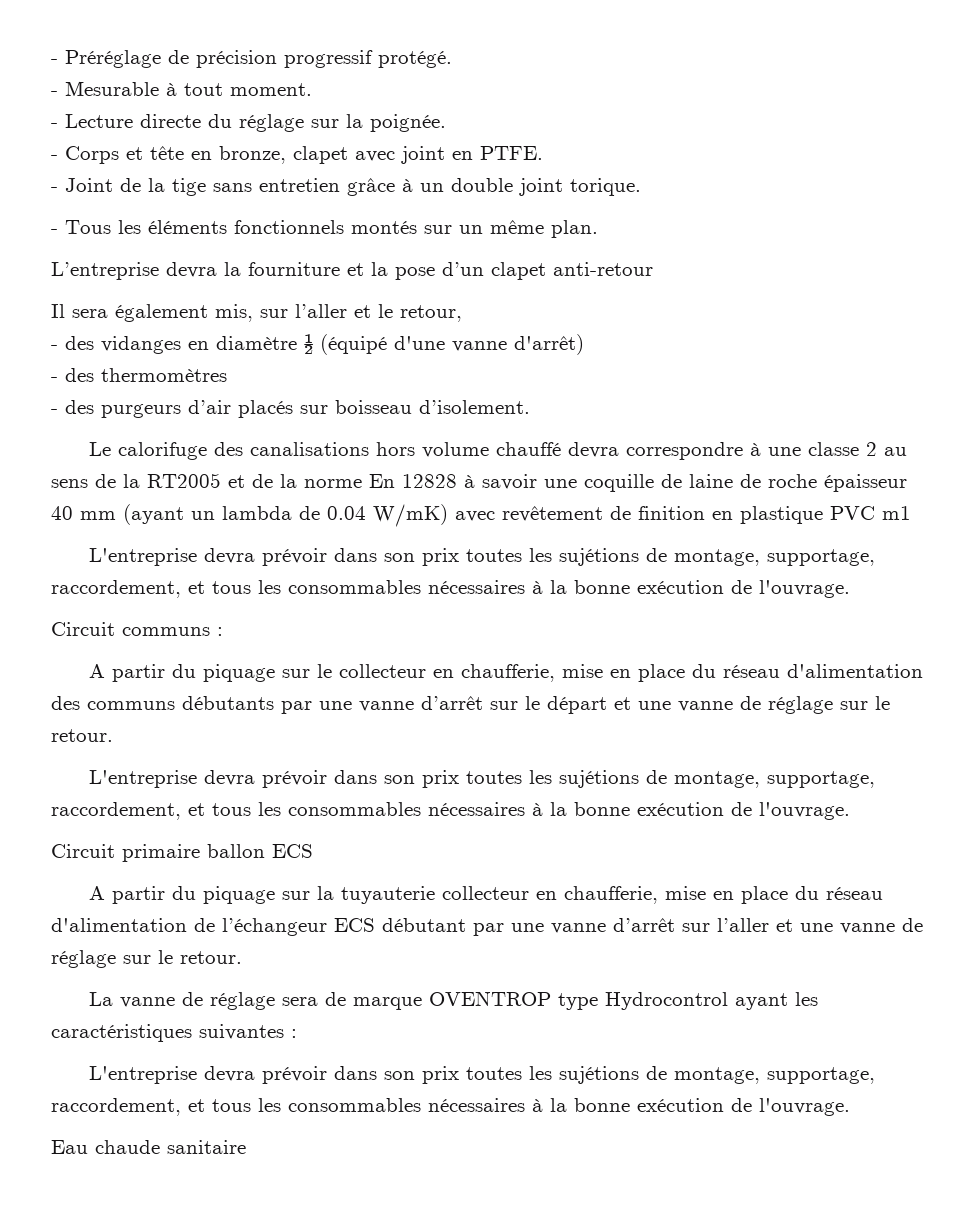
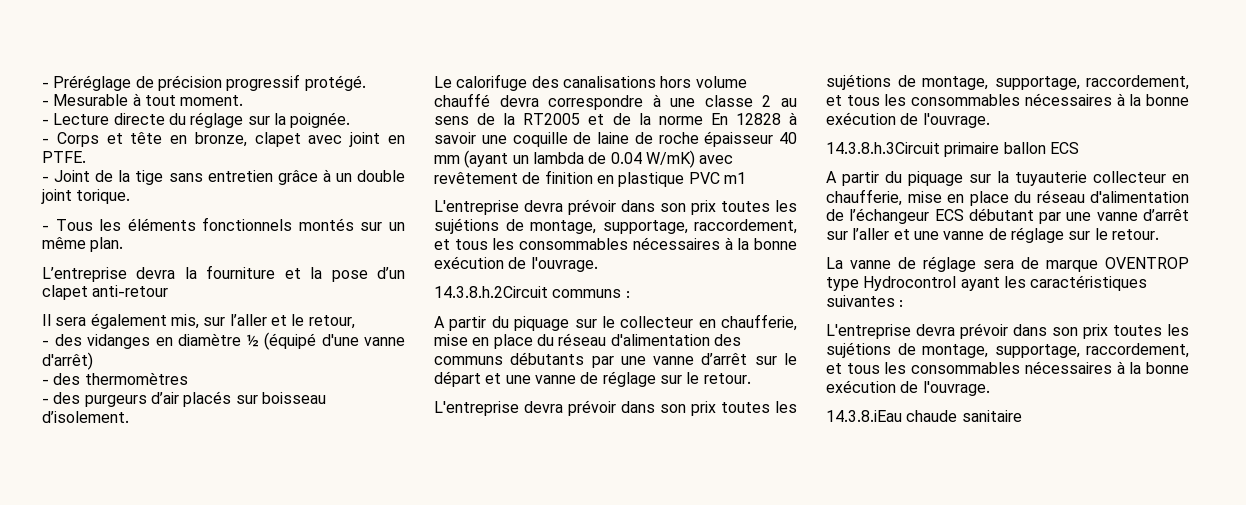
- Circuit communs :
+ 14.3.8.h.2Circuit communs :
- Circuit primaire ballon ECS
+ 14.3.8.h.3Circuit primaire ballon ECS
- Eau chaude sanitaire
+ 14.3.8.iEau chaude sanitaire

